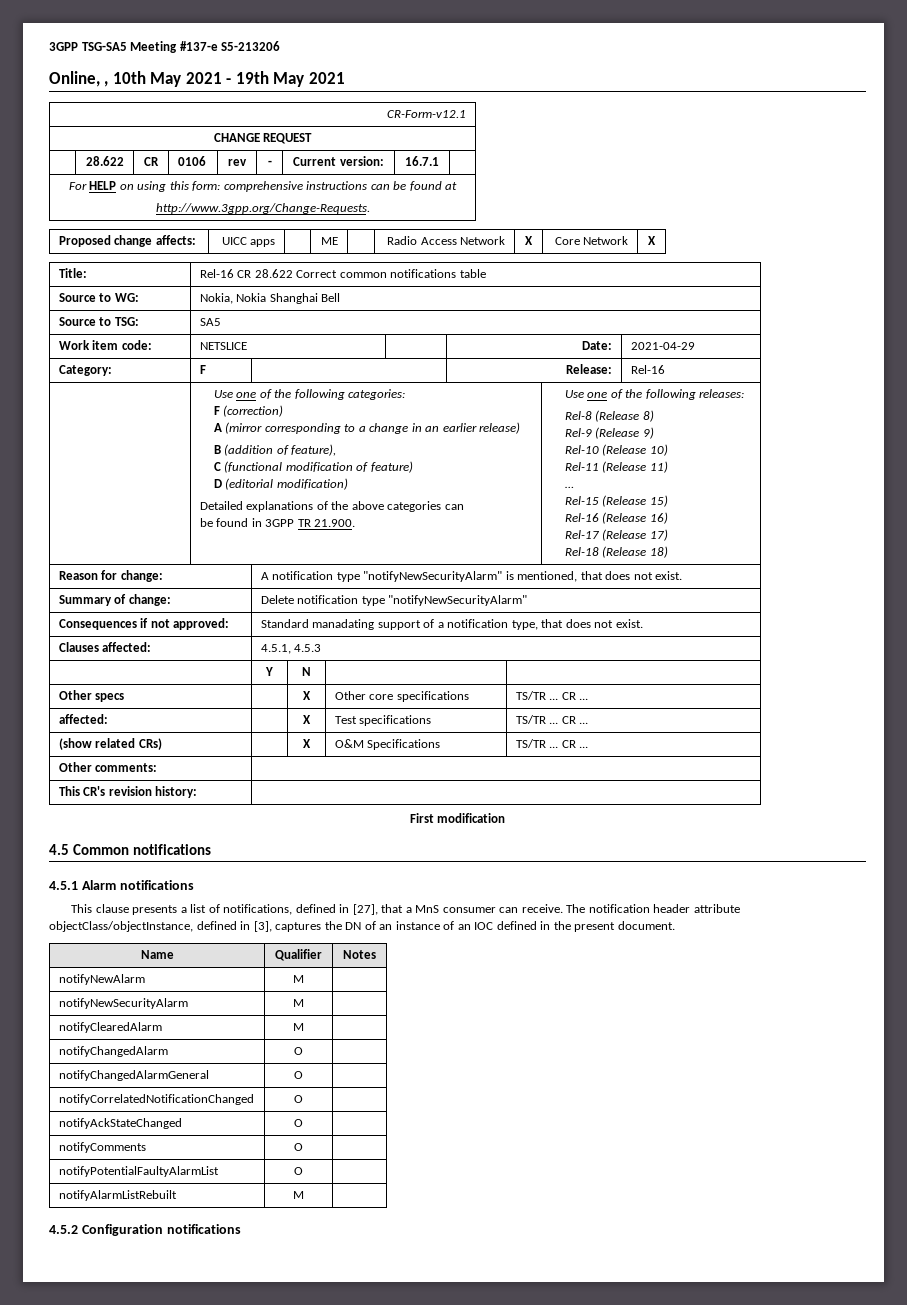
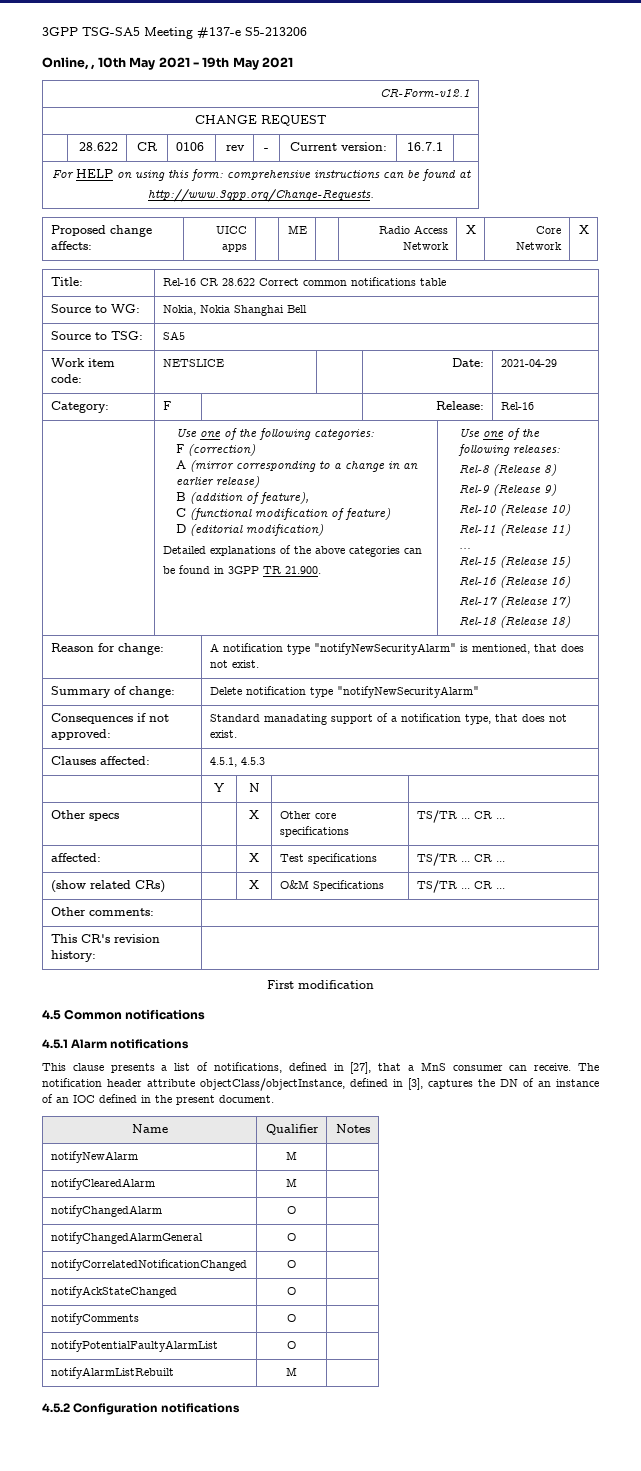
- notifyNewSecurityAlarm | M |

